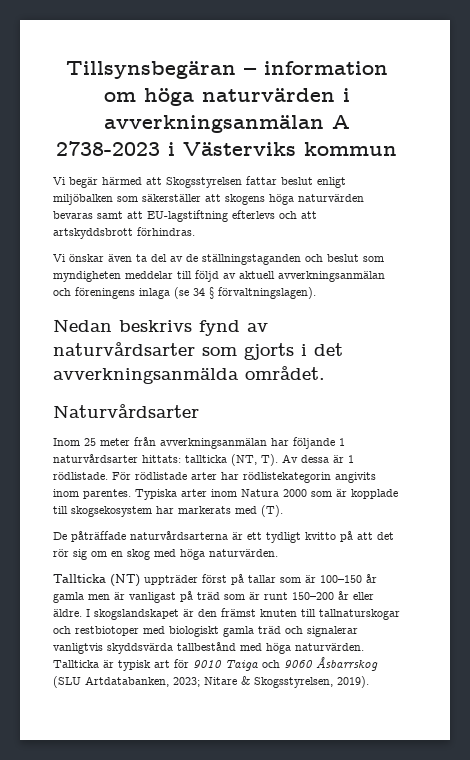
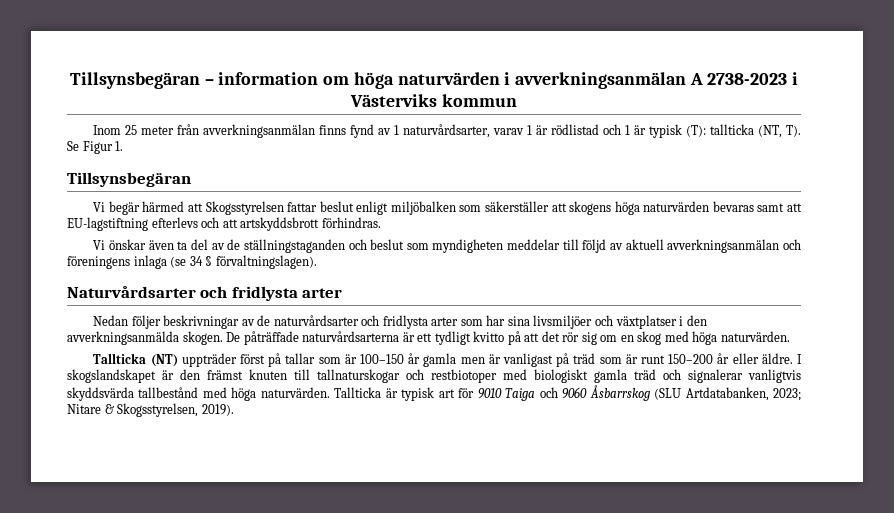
+ Inom 25 meter från avverkningsanmälan finns fynd av 1 naturvårdsarter, varav 1 är rödlistad och 1 är typisk (T): tallticka (NT, T). Se Figur 1.
+ Tillsynsbegäran
- Nedan beskrivs fynd av naturvårdsarter som gjorts i det avverkningsanmälda området.
- Naturvårdsarter
- Inom 25 meter från avverkningsanmälan har följande 1 naturvårdsarter hittats: tallticka (NT, T). Av dessa är 1 rödlistade. För rödlistade arter har rödlistekategorin angivits inom parentes. Typiska arter inom Natura 2000 som är kopplade till skogsekosystem har markerats med (T).
- De påträffade naturvårdsarterna är ett tydligt kvitto på att det rör sig om en skog med höga naturvärden.
+ Naturvårdsarter och fridlysta arter
+ Nedan följer beskrivningar av de naturvårdsarter och fridlysta arter som har sina livsmiljöer och växtplatser i den avverkningsanmälda skogen. De påträffade naturvårdsarterna är ett tydligt kvitto på att det rör sig om en skog med höga naturvärden.

